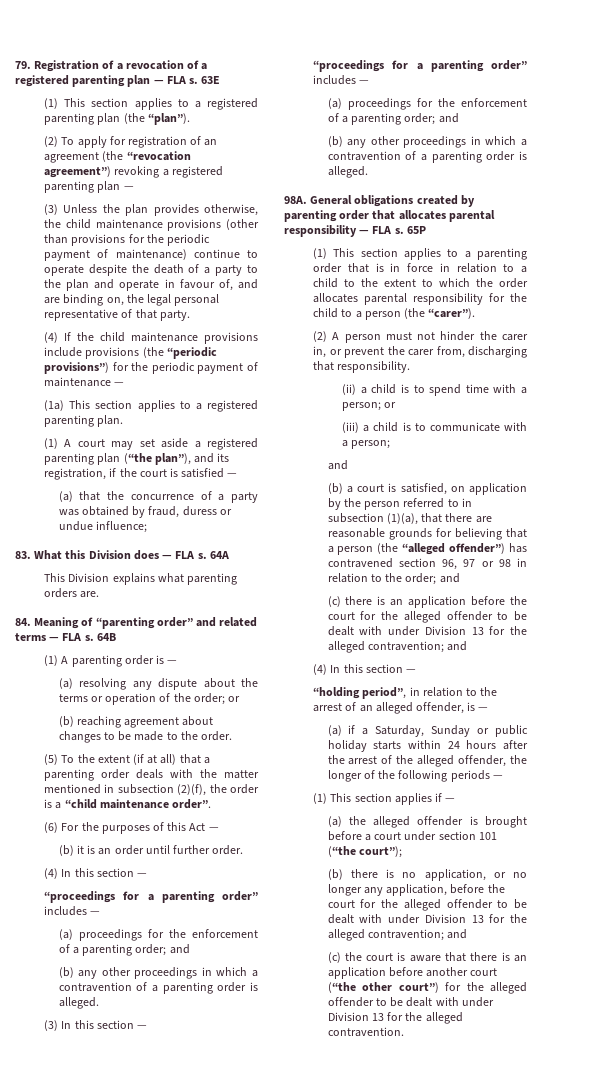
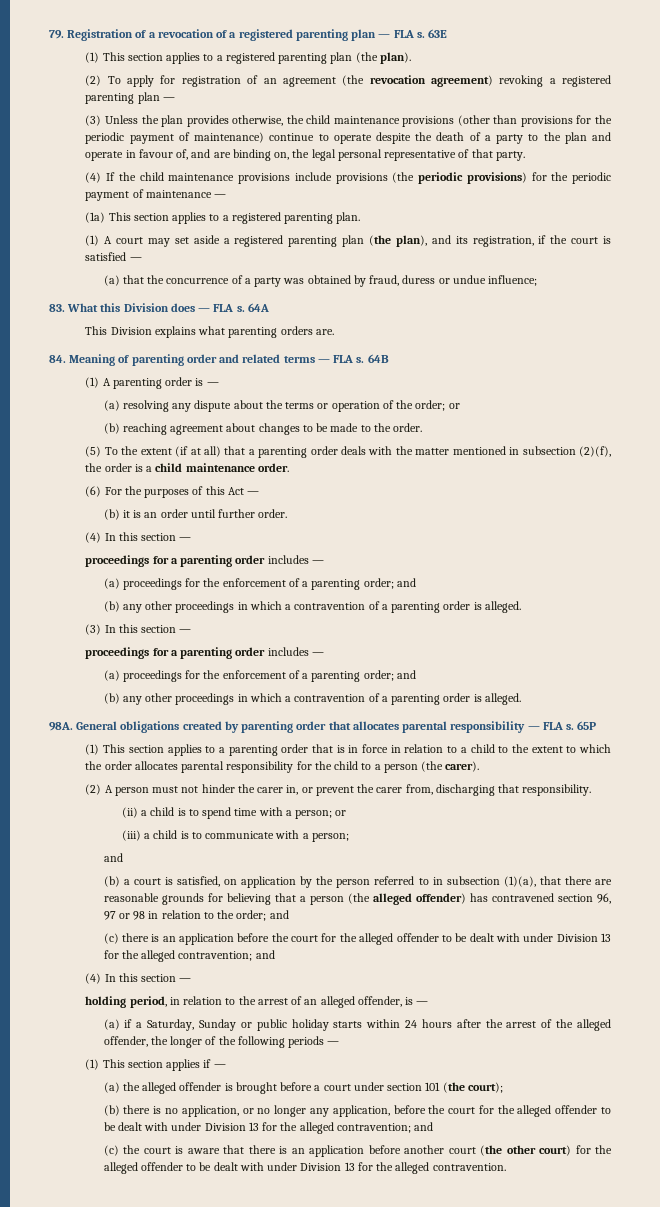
- (1) This section applies to a registered parenting plan (the “plan”).
+ (1) This section applies to a registered parenting plan (the plan).
- (2) To apply for registration of an agreement (the “revocation agreement”) revoking a registered parenting plan —
+ (2) To apply for registration of an agreement (the revocation agreement) revoking a registered parenting plan —
- (4) If the child maintenance provisions include provisions (the “periodic provisions”) for the periodic payment of maintenance —
+ (4) If the child maintenance provisions include provisions (the periodic provisions) for the periodic payment of maintenance —
- (1) A court may set aside a registered parenting plan (“the plan”), and its registration, if the court is satisfied —
+ (1) A court may set aside a registered parenting plan (the plan), and its registration, if the court is satisfied —
- 84. Meaning of “parenting order” and related terms — FLA s.
+ 84. Meaning of parenting order and related terms — FLA s.
- (5) To the extent (if at all) that a parenting order deals with the matter mentioned in subsection (2)(f), the order is a “child maintenance order”.
+ (5) To the extent (if at all) that a parenting order deals with the matter mentioned in subsection (2)(f), the order is a child maintenance order.
  (b) it is an order until further order.
  (4) In this section —
- “proceedings for a parenting order” includes —
+ proceedings for a parenting order includes —
  (3) In this section —
- “proceedings for a parenting order” includes —
+ proceedings for a parenting order includes —
- (1) This section applies to a parenting order that is in force in relation to a child to the extent to which the order allocates parental responsibility for the child to a person (the “carer”).
+ (1) This section applies to a parenting order that is in force in relation to a child to the extent to which the order allocates parental responsibility for the child to a person (the carer).
- (b) a court is satisfied, on application by the person referred to in subsection (1)(a), that there are reasonable grounds for believing that a person (the “alleged offender”) has contravened section 96, 97 or 98 in relation to the order; and
+ (b) a court is satisfied, on application by the person referred to in subsection (1)(a), that there are reasonable grounds for believing that a person (the alleged offender) has contravened section 96, 97 or 98 in relation to the order; and
- “holding period”, in relation to the arrest of an alleged offender, is —
+ holding period, in relation to the arrest of an alleged offender, is —
- (a) the alleged offender is brought before a court under section 101 (“the court”);
+ (a) the alleged offender is brought before a court under section 101 (the court);
- (c) the court is aware that there is an application before another court (“the other court”) for the alleged offender to be dealt with under Division 13 for the alleged contravention.
+ (c) the court is aware that there is an application before another court (the other court) for the alleged offender to be dealt with under Division 13 for the alleged contravention.

